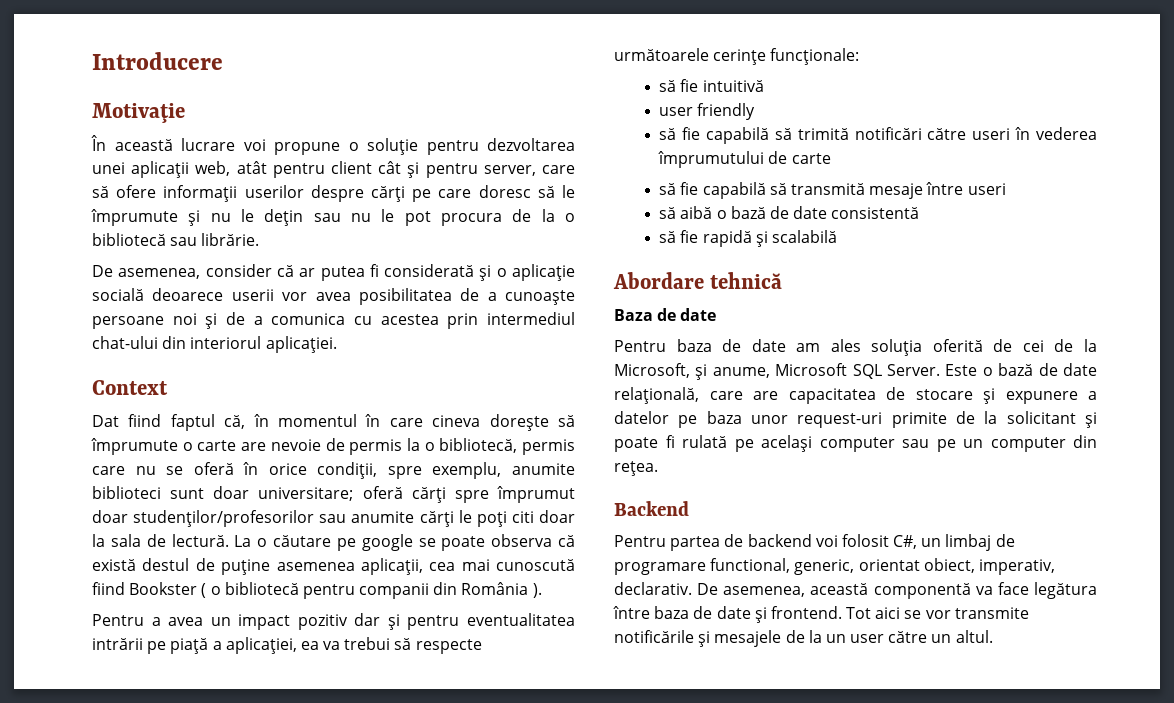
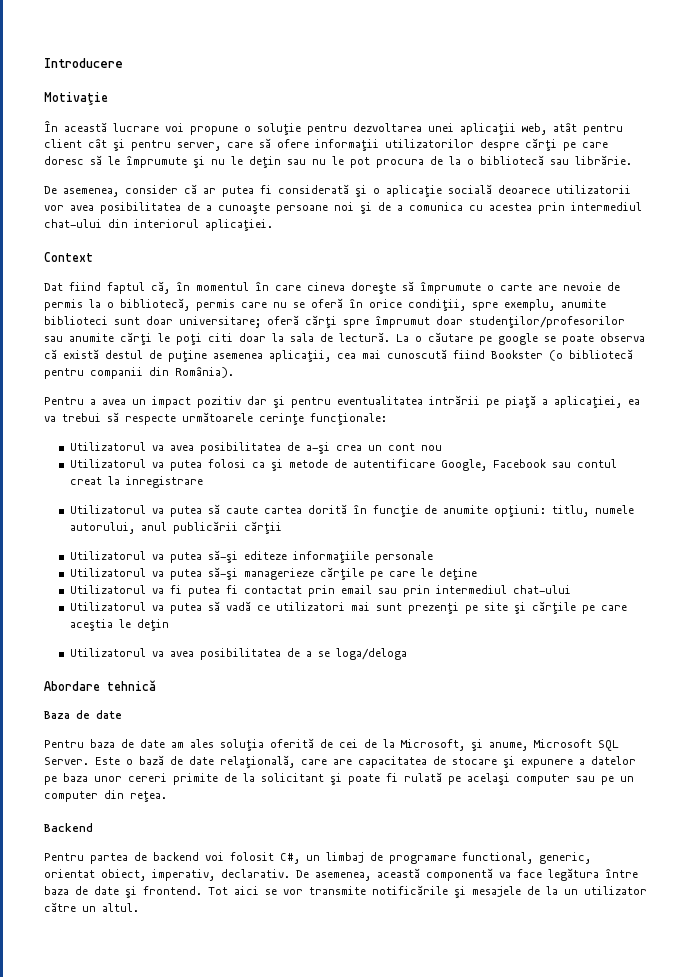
- În această lucrare voi propune o soluţie pentru dezvoltarea unei aplicaţii web, atât pentru client cât şi pentru server, care să ofere informaţii userilor despre cărţi pe care doresc să le împrumute şi nu le deţin sau nu le pot procura de la o bibliotecă sau librărie.
+ În această lucrare voi propune o soluţie pentru dezvoltarea unei aplicaţii web, atât pentru client cât şi pentru server, care să ofere informaţii utilizatorilor despre cărţi pe care doresc să le împrumute şi nu le deţin sau nu le pot procura de la o bibliotecă sau librărie.
- De asemenea, consider că ar putea fi considerată şi o aplicaţie socială deoarece userii vor avea posibilitatea de a cunoaşte persoane noi şi de a comunica cu acestea prin intermediul chat-ului din interiorul aplicaţiei.
+ De asemenea, consider că ar putea fi considerată şi o aplicaţie socială deoarece utilizatorii vor avea posibilitatea de a cunoaşte persoane noi şi de a comunica cu acestea prin intermediul chat-ului din interiorul aplicaţiei.
- La o căutare pe google se poate observa că există destul de puţine asemenea aplicaţii, cea mai cunoscută fiind Bookster ( o bibliotecă pentru companii din România ).
+ La o căutare pe google se poate observa că există destul de puţine asemenea aplicaţii, cea mai cunoscută fiind Bookster (o bibliotecă pentru companii din România).
- să fie intuitivă
- user friendly
- să fie capabilă să trimită notificări către useri în vederea împrumutului de carte
- să fie capabilă să transmită mesaje între useri
- să aibă o bază de date consistentă
- să fie rapidă şi scalabilă
+ Utilizatorul va avea posibilitatea de a-şi crea un cont nou
+ Utilizatorul va putea folosi ca şi metode de autentificare Google, Facebook sau contul creat la inregistrare
+ Utilizatorul va putea să caute cartea dorită în funcţie de anumite opţiuni: titlu, numele autorului, anul publicării cărţii
+ Utilizatorul va putea să-şi editeze informaţiile personale
+ Utilizatorul va putea să-şi managerieze cărţile pe care le deţine
+ Utilizatorul va fi putea fi contactat prin email sau prin intermediul chat-ului
+ Utilizatorul va putea să vadă ce utilizatori mai sunt prezenţi pe site şi cărţile pe care aceştia le deţin
+ Utilizatorul va avea posibilitatea de a se loga/deloga
- Este o bază de date relaţională, care are capacitatea de stocare şi expunere a datelor pe baza unor request-uri primite de la solicitant şi poate fi rulată pe acelaşi computer sau pe un computer din reţea.
+ Este o bază de date relaţională, care are capacitatea de stocare şi expunere a datelor pe baza unor cereri primite de la solicitant şi poate fi rulată pe acelaşi computer sau pe un computer din reţea.
- Tot aici se vor transmite notificările şi mesajele de la un user către un altul.
+ Tot aici se vor transmite notificările şi mesajele de la un utilizator către un altul.

